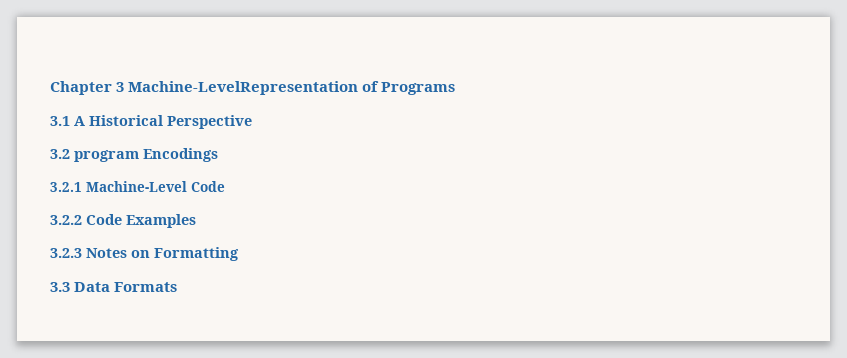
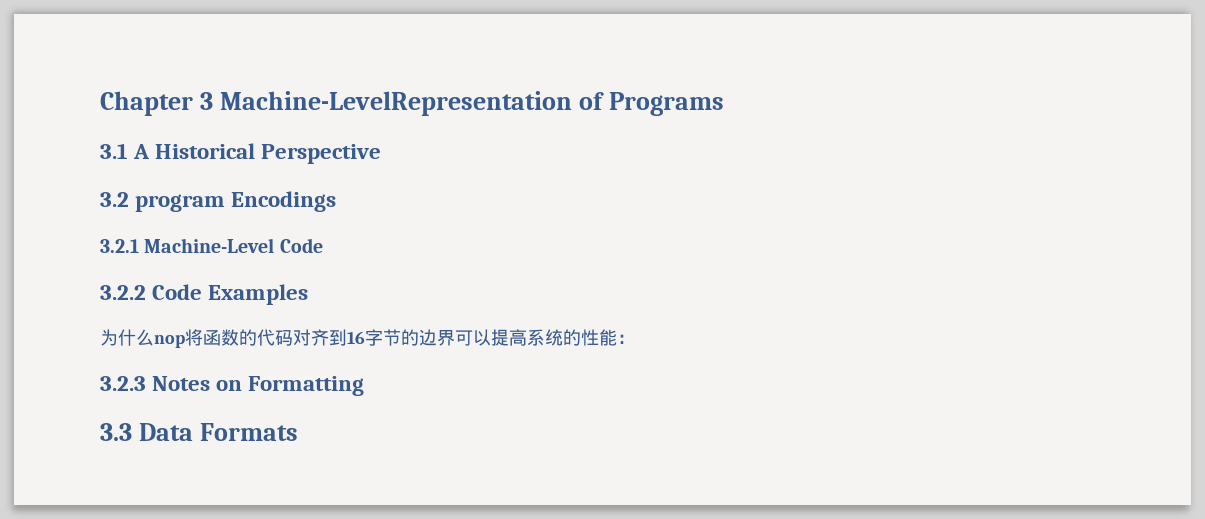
+ 为什么nop将函数的代码对齐到16字节的边界可以提高系统的性能：

